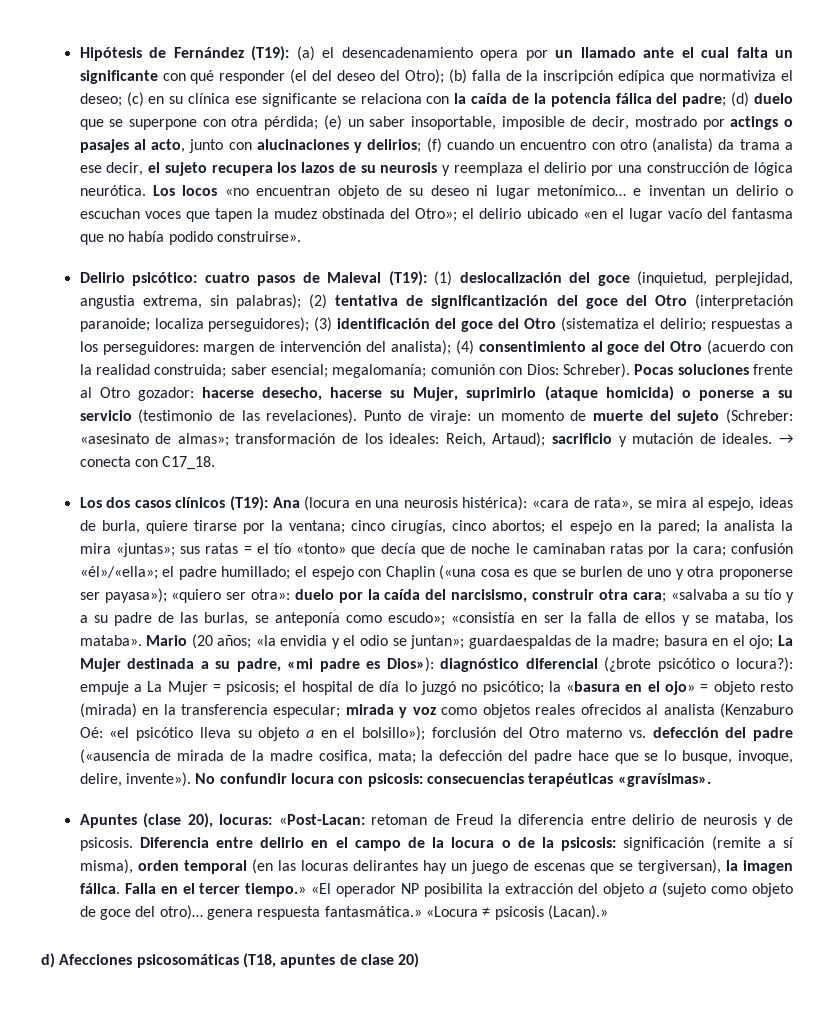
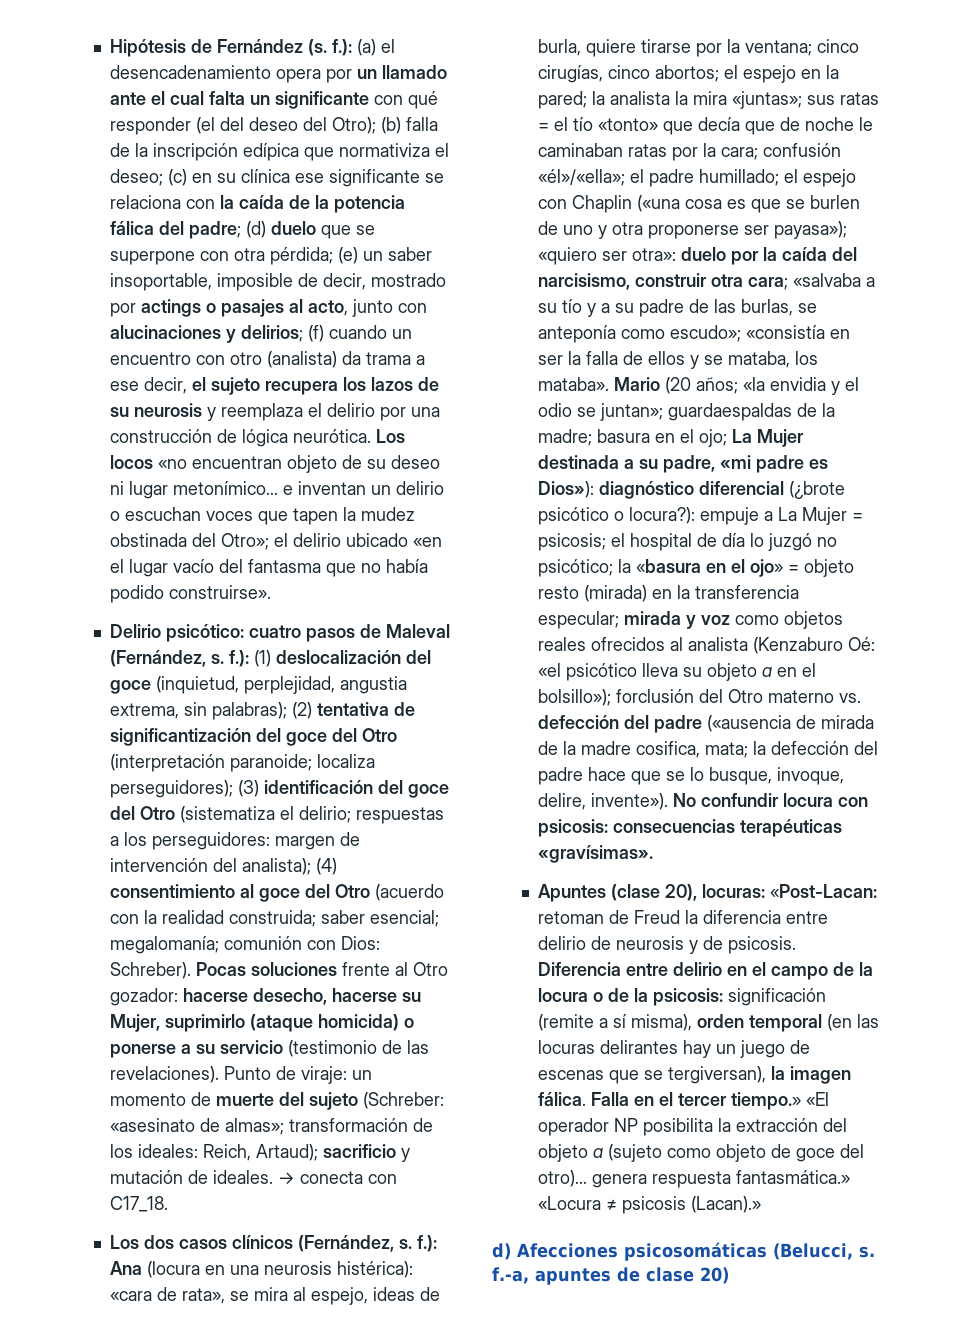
- Hipótesis de Fernández (T19):
+ Hipótesis de Fernández (s. f.):
- cuatro pasos de Maleval (T19):
+ cuatro pasos de Maleval (Fernández, s. f.):
- Los dos casos clínicos (T19):
+ Los dos casos clínicos (Fernández, s. f.):
- d) Afecciones psicosomáticas (T18, apuntes de clase 20)
+ d) Afecciones psicosomáticas (Belucci, s. f.-a, apuntes de clase 20)

